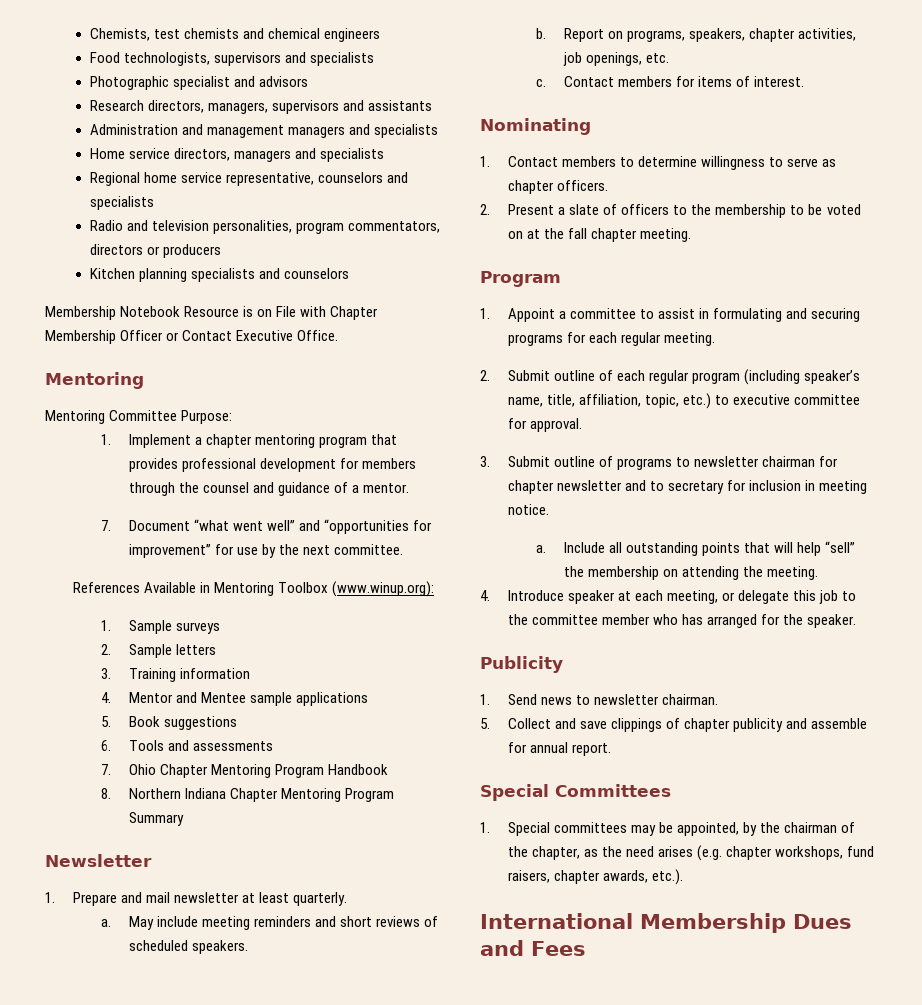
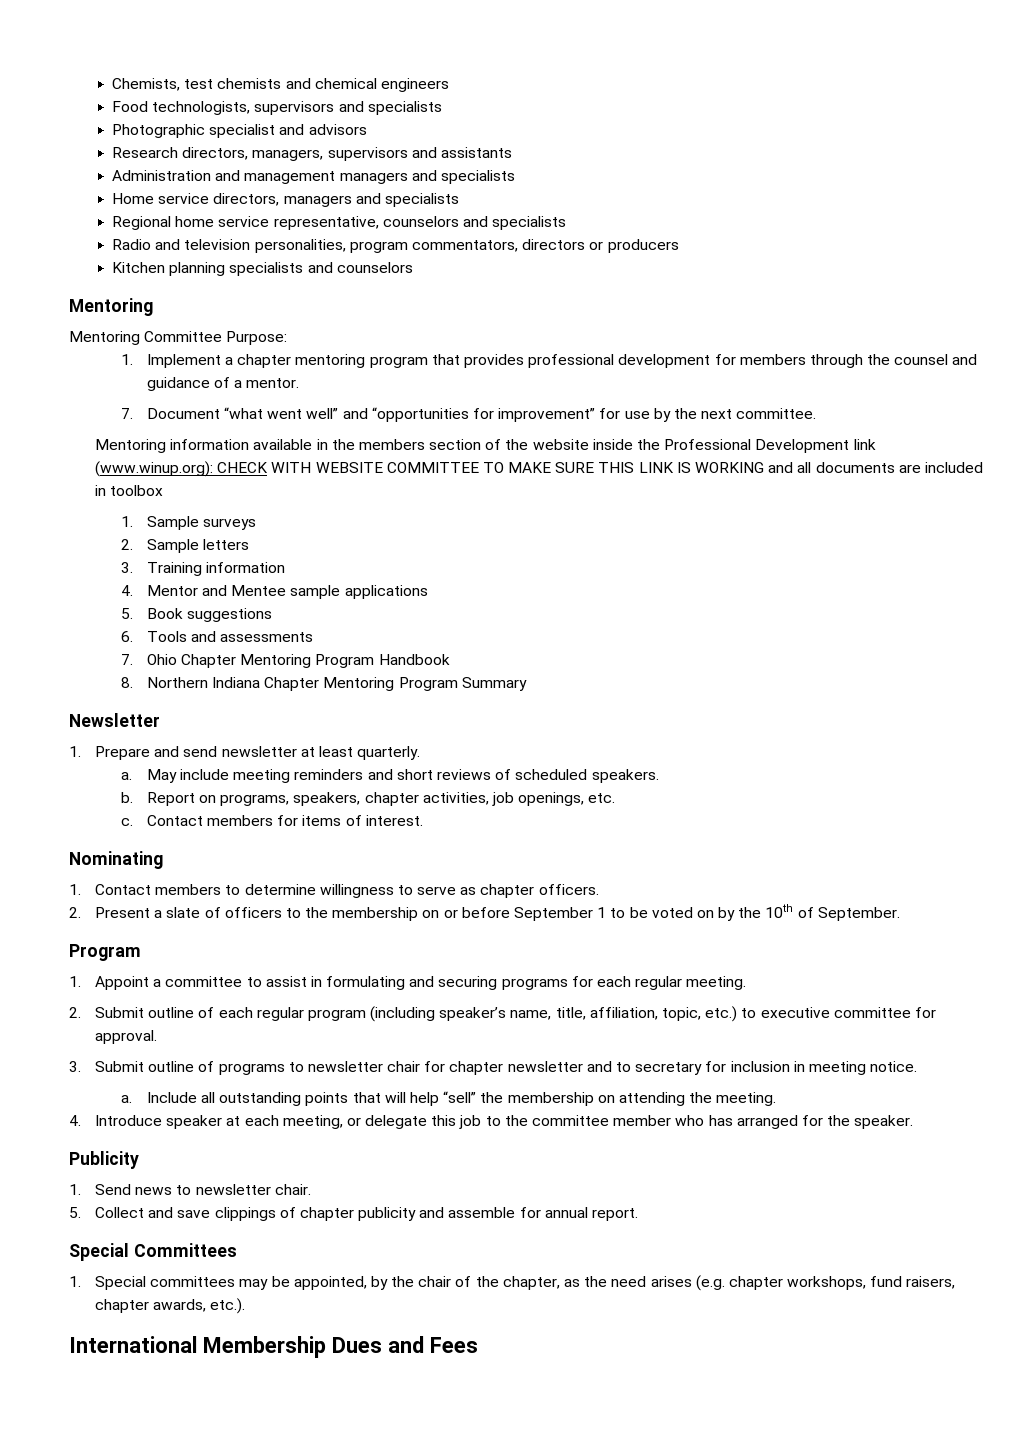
- Membership Notebook Resource is on File with Chapter Membership Officer or Contact Executive Office.
- References Available in Mentoring Toolbox (www.winup.org):
+ Mentoring information available in the members section of the website inside the Professional Development link (www.winup.org): CHECK WITH WEBSITE COMMITTEE TO MAKE SURE THIS LINK IS WORKING and all documents are included in toolbox
- 1. Prepare and mail newsletter at least quarterly.
+ 1. Prepare and send newsletter at least quarterly.
- 2. Present a slate of officers to the membership to be voted on at the fall chapter meeting.
+ 2. Present a slate of officers to the membership on or before September 1 to be voted on by the 10th of September.
- 3. Submit outline of programs to newsletter chairman for chapter newsletter and to secretary for inclusion in meeting notice.
+ 3. Submit outline of programs to newsletter chair for chapter newsletter and to secretary for inclusion in meeting notice.
- 1. Send news to newsletter chairman.
+ 1. Send news to newsletter chair.
- 1. Special committees may be appointed, by the chairman of the chapter, as the need arises (e.g. chapter workshops, fund raisers, chapter awards, etc.).
+ 1. Special committees may be appointed, by the chair of the chapter, as the need arises (e.g. chapter workshops, fund raisers, chapter awards, etc.).

